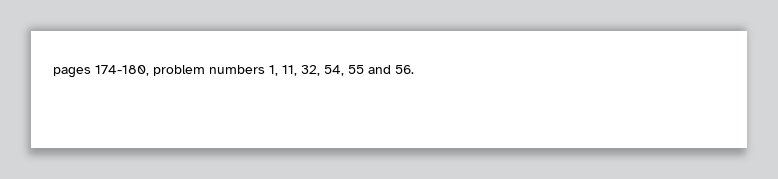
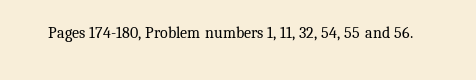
- pages 174-180, problem numbers 1, 11, 32, 54, 55 and 56.
+ Pages 174-180, Problem numbers 1, 11, 32, 54, 55 and 56.

